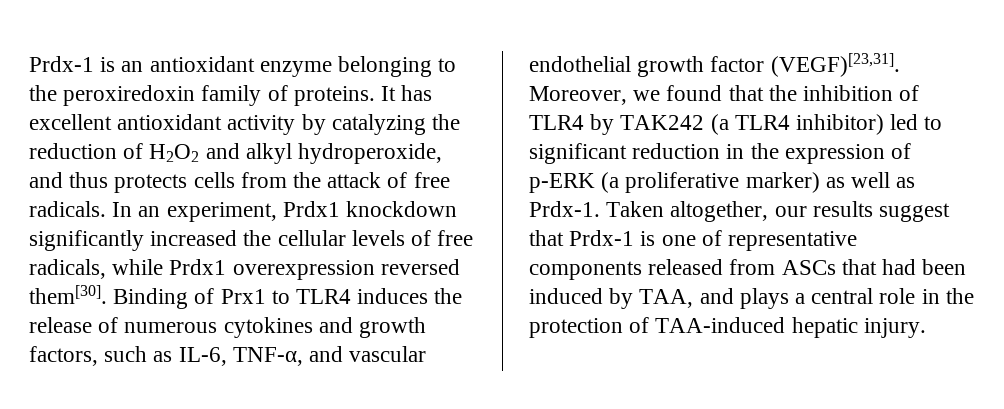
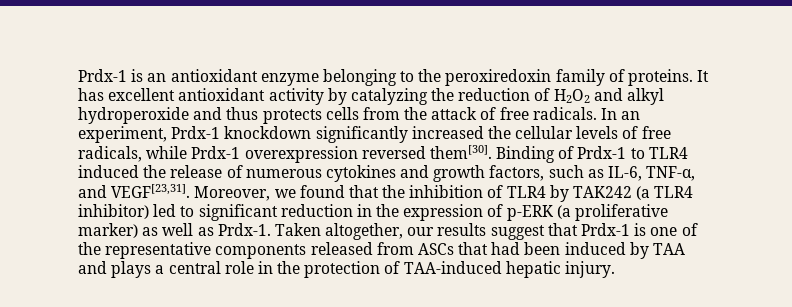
- It has excellent antioxidant activity by catalyzing the reduction of H2O2 and alkyl hydroperoxide, and thus protects cells from the attack of free radicals.
+ It has excellent antioxidant activity by catalyzing the reduction of H2O2 and alkyl hydroperoxide and thus protects cells from the attack of free radicals.
- In an experiment, Prdx1 knockdown significantly increased the cellular levels of free radicals, while Prdx1 overexpression reversed them[30].
+ In an experiment, Prdx-1 knockdown significantly increased the cellular levels of free radicals, while Prdx-1 overexpression reversed them[30].
- Binding of Prx1 to TLR4 induces the release of numerous cytokines and growth factors, such as IL-6, TNF-α, and vascular endothelial growth factor (VEGF)[23,31].
+ Binding of Prdx-1 to TLR4 induced the release of numerous cytokines and growth factors, such as IL-6, TNF-α, and VEGF[23,31].
- Taken altogether, our results suggest that Prdx-1 is one of representative components released from ASCs that had been induced by TAA, and plays a central role in the protection of TAA-induced hepatic injury.
+ Taken altogether, our results suggest that Prdx-1 is one of the representative components released from ASCs that had been induced by TAA and plays a central role in the protection of TAA-induced hepatic injury.

